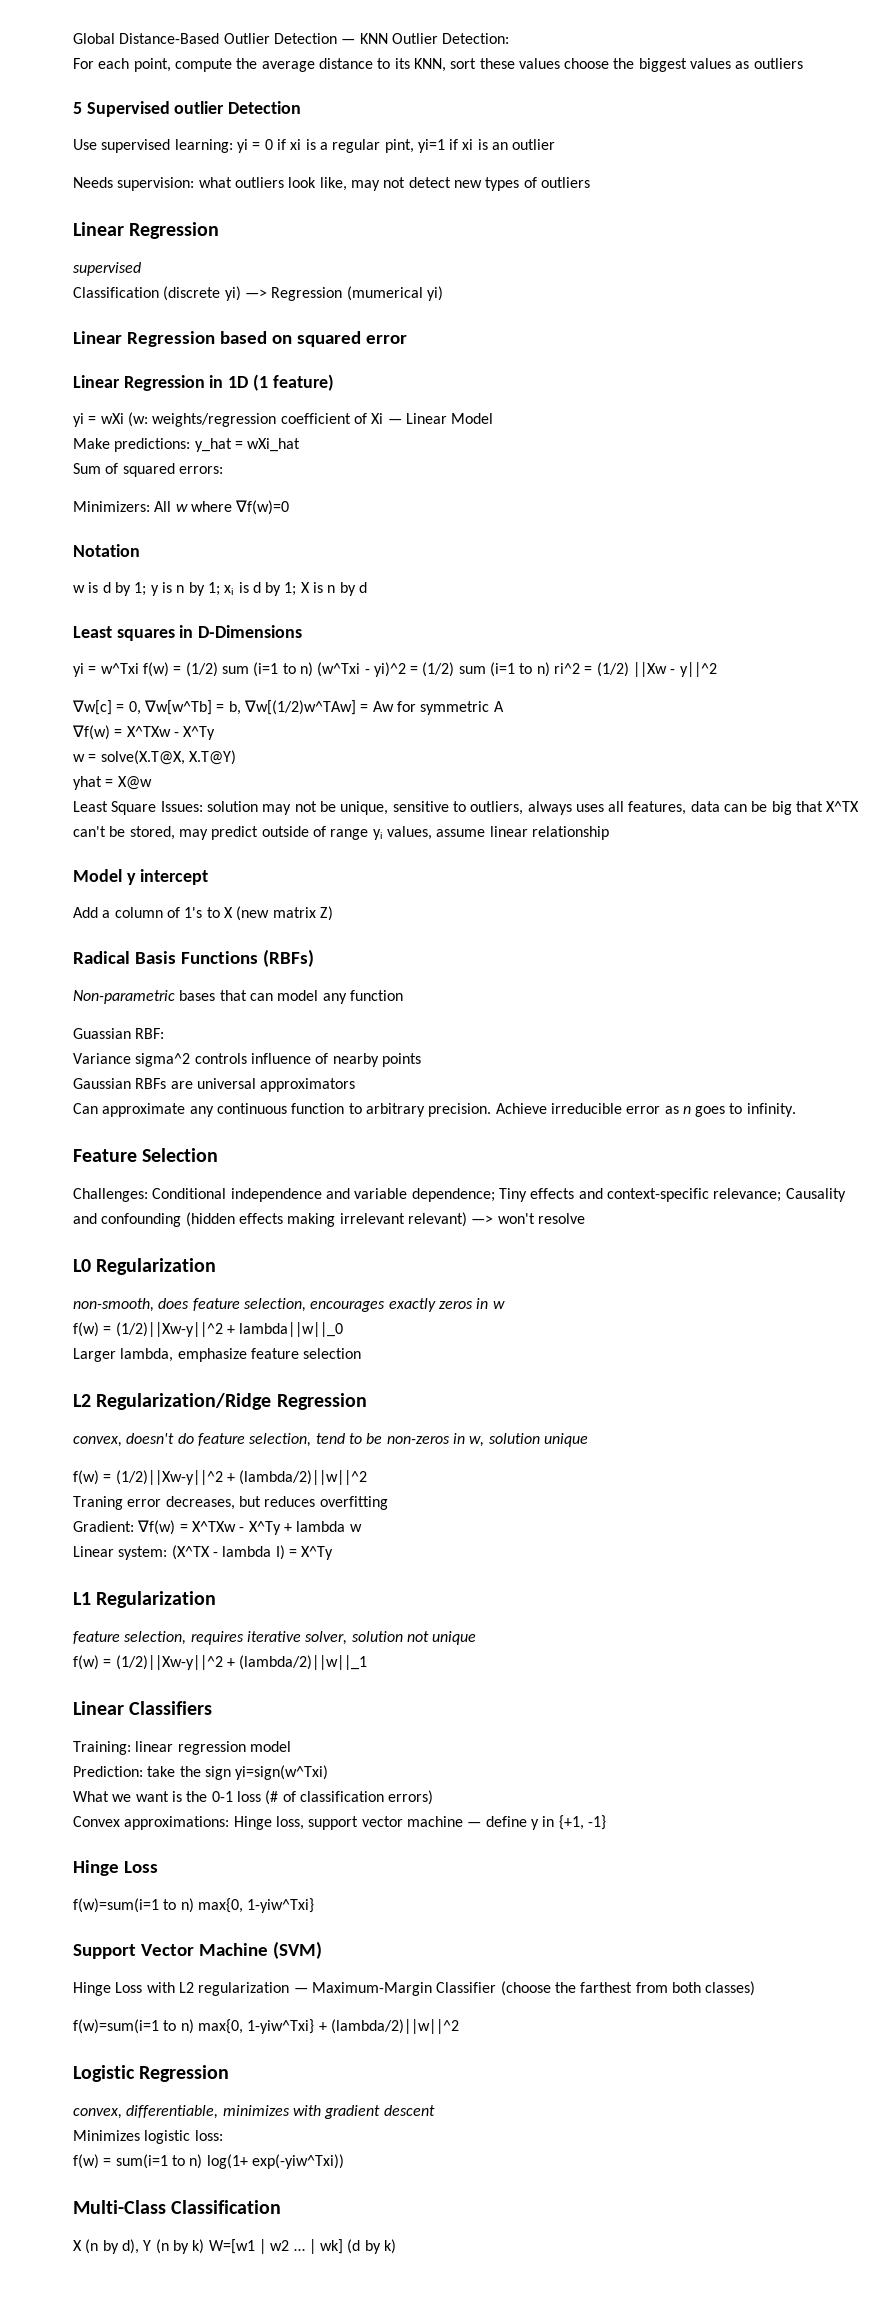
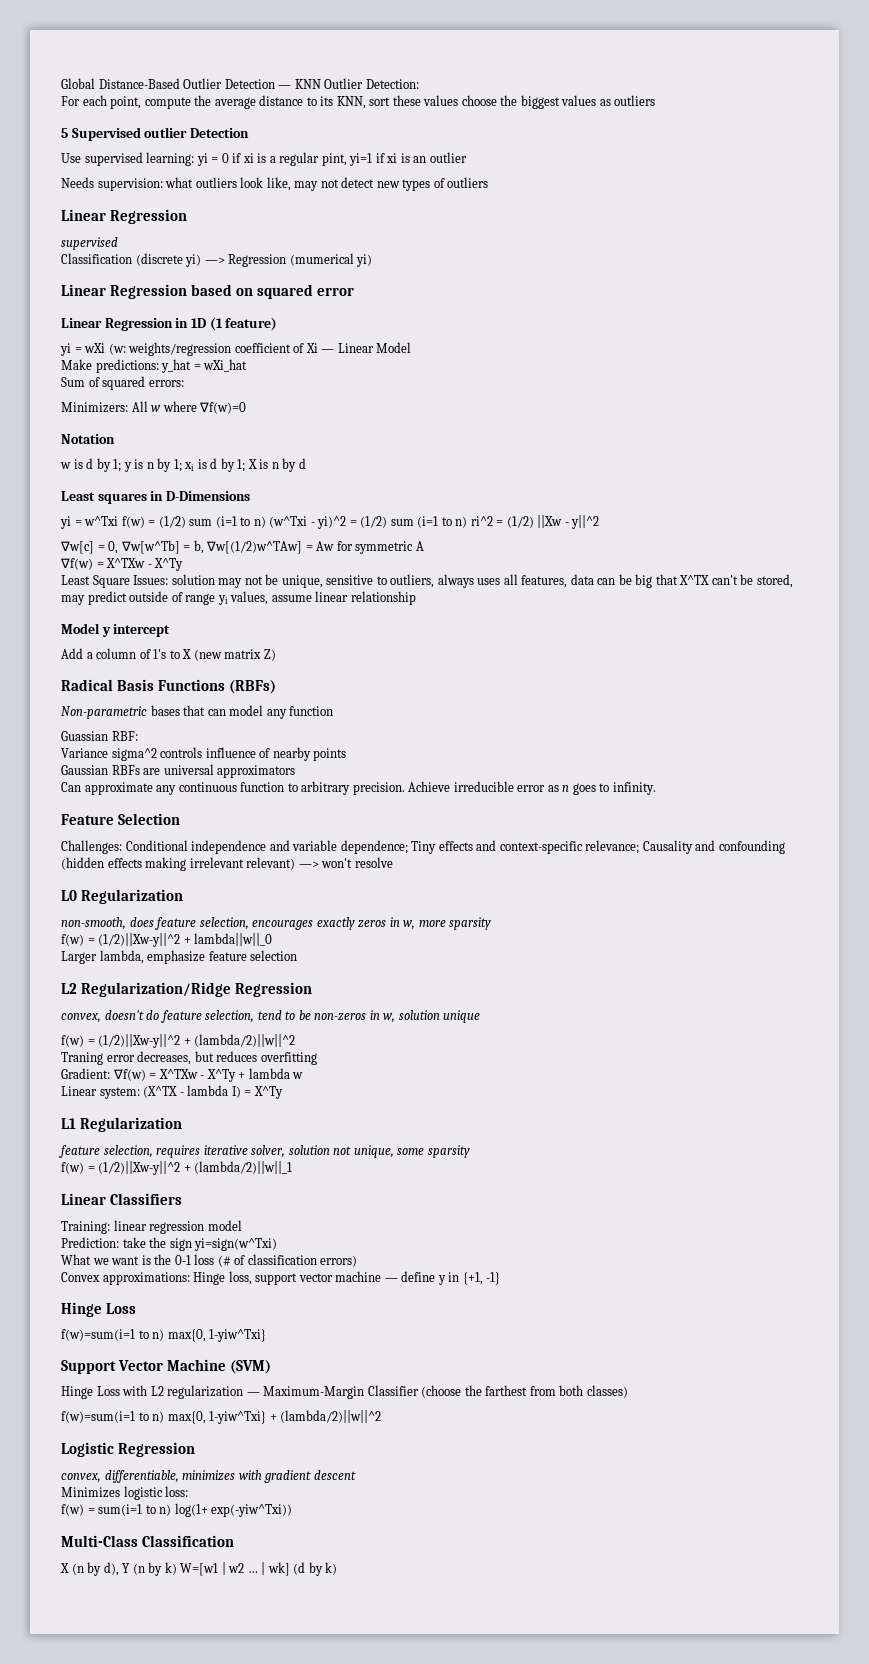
- w = solve(X.T@X, X.T@Y)
- yhat = X@w
- non-smooth, does feature selection, encourages exactly zeros in w
+ non-smooth, does feature selection, encourages exactly zeros in w, more sparsity
- feature selection, requires iterative solver, solution not unique
+ feature selection, requires iterative solver, solution not unique, some sparsity

